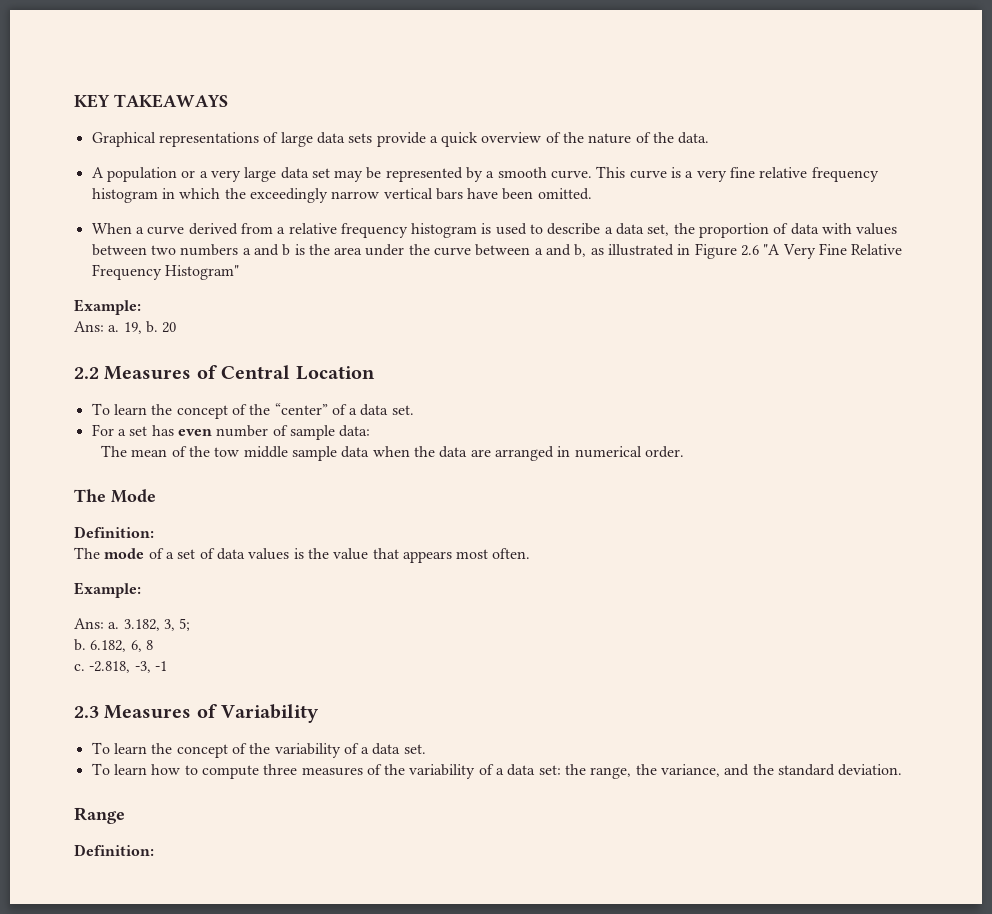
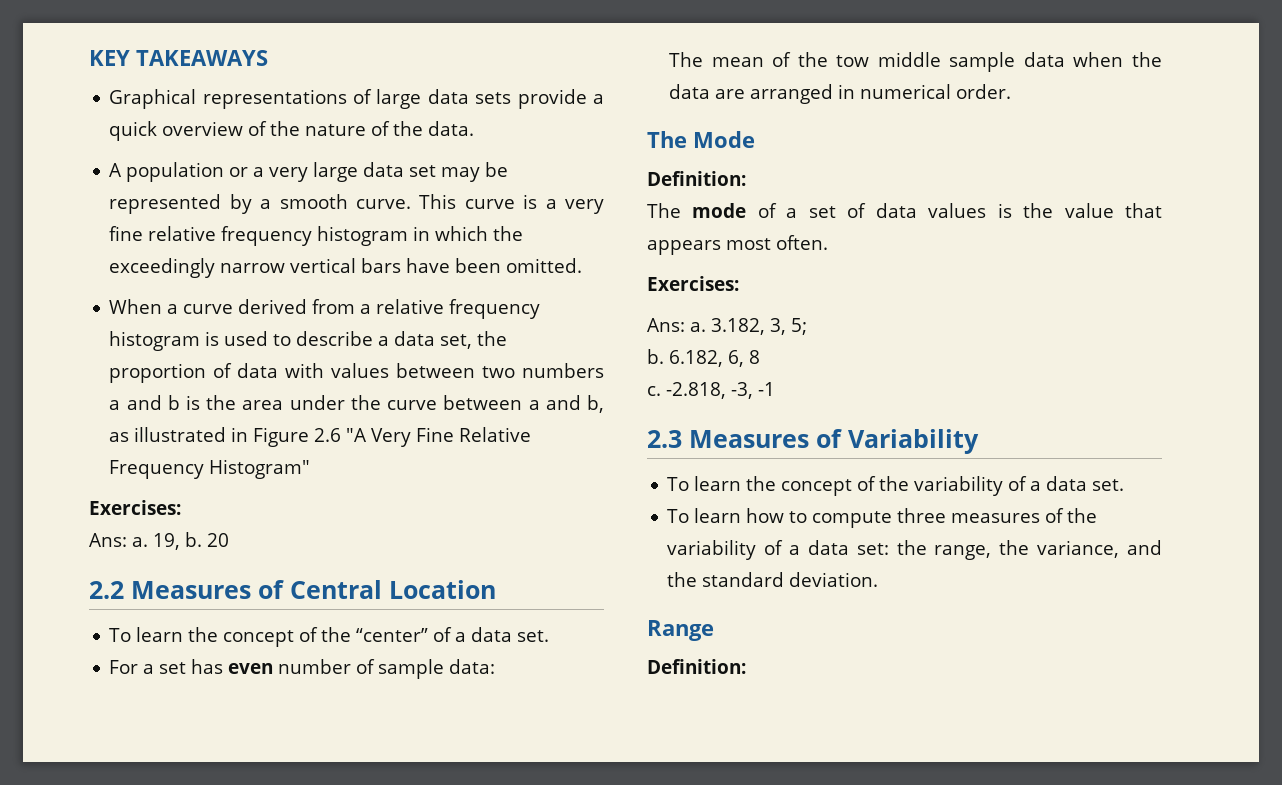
  When a curve derived from a relative frequency histogram is used to describe a data set, the proportion of data with values between two numbers a and b is the area under the curve between a and b, as illustrated in Figure 2.6 "A Very Fine Relative Frequency Histogram"
- Example:
+ Exercises:
  The mode of a set of data values is the value that appears most often.
- Example:
+ Exercises:

